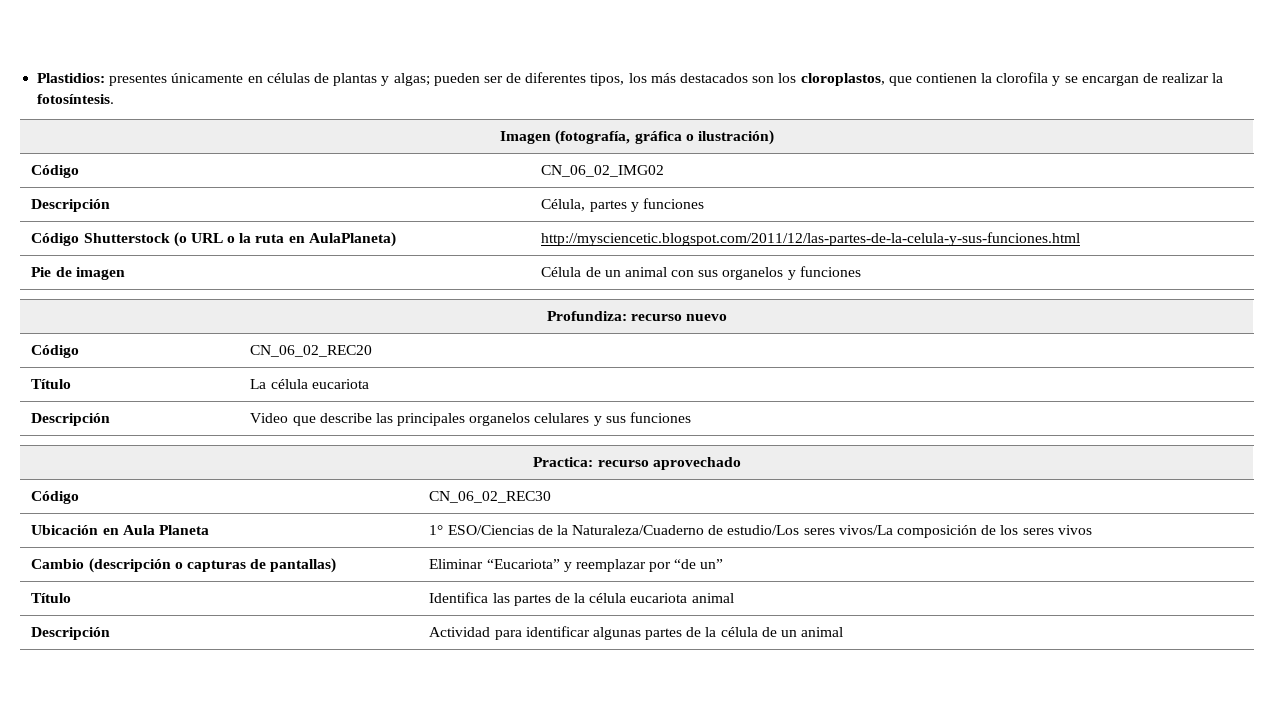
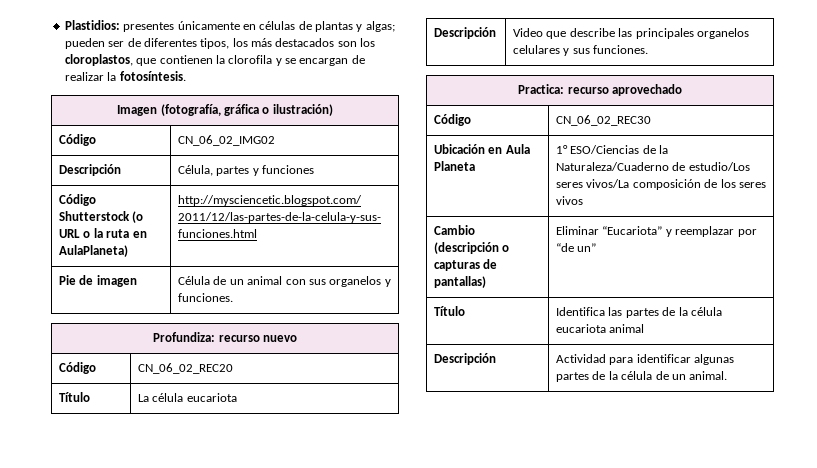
- Pie de imagen | Célula de un animal con sus organelos y funciones
+ Pie de imagen | Célula de un animal con sus organelos y funciones.
- Descripción | Video que describe las principales organelos celulares y sus funciones
+ Descripción | Video que describe las principales organelos celulares y sus funciones.
- Descripción | Actividad para identificar algunas partes de la célula de un animal
+ Descripción | Actividad para identificar algunas partes de la célula de un animal.

